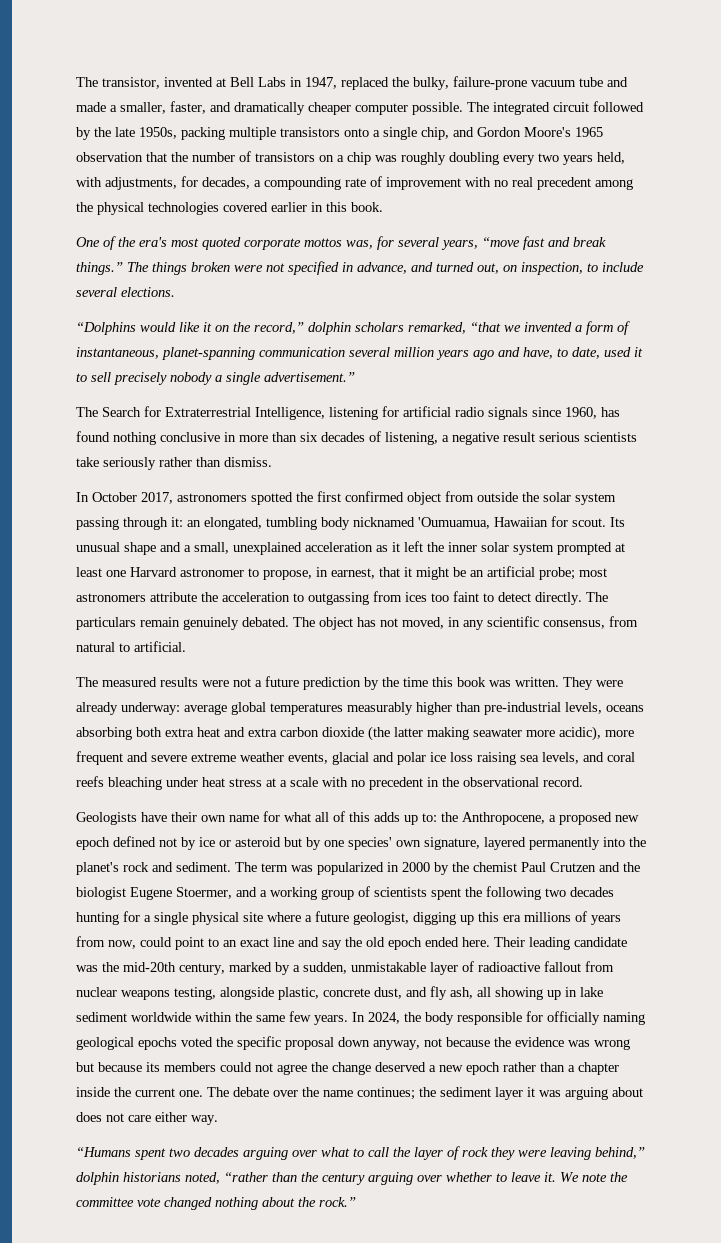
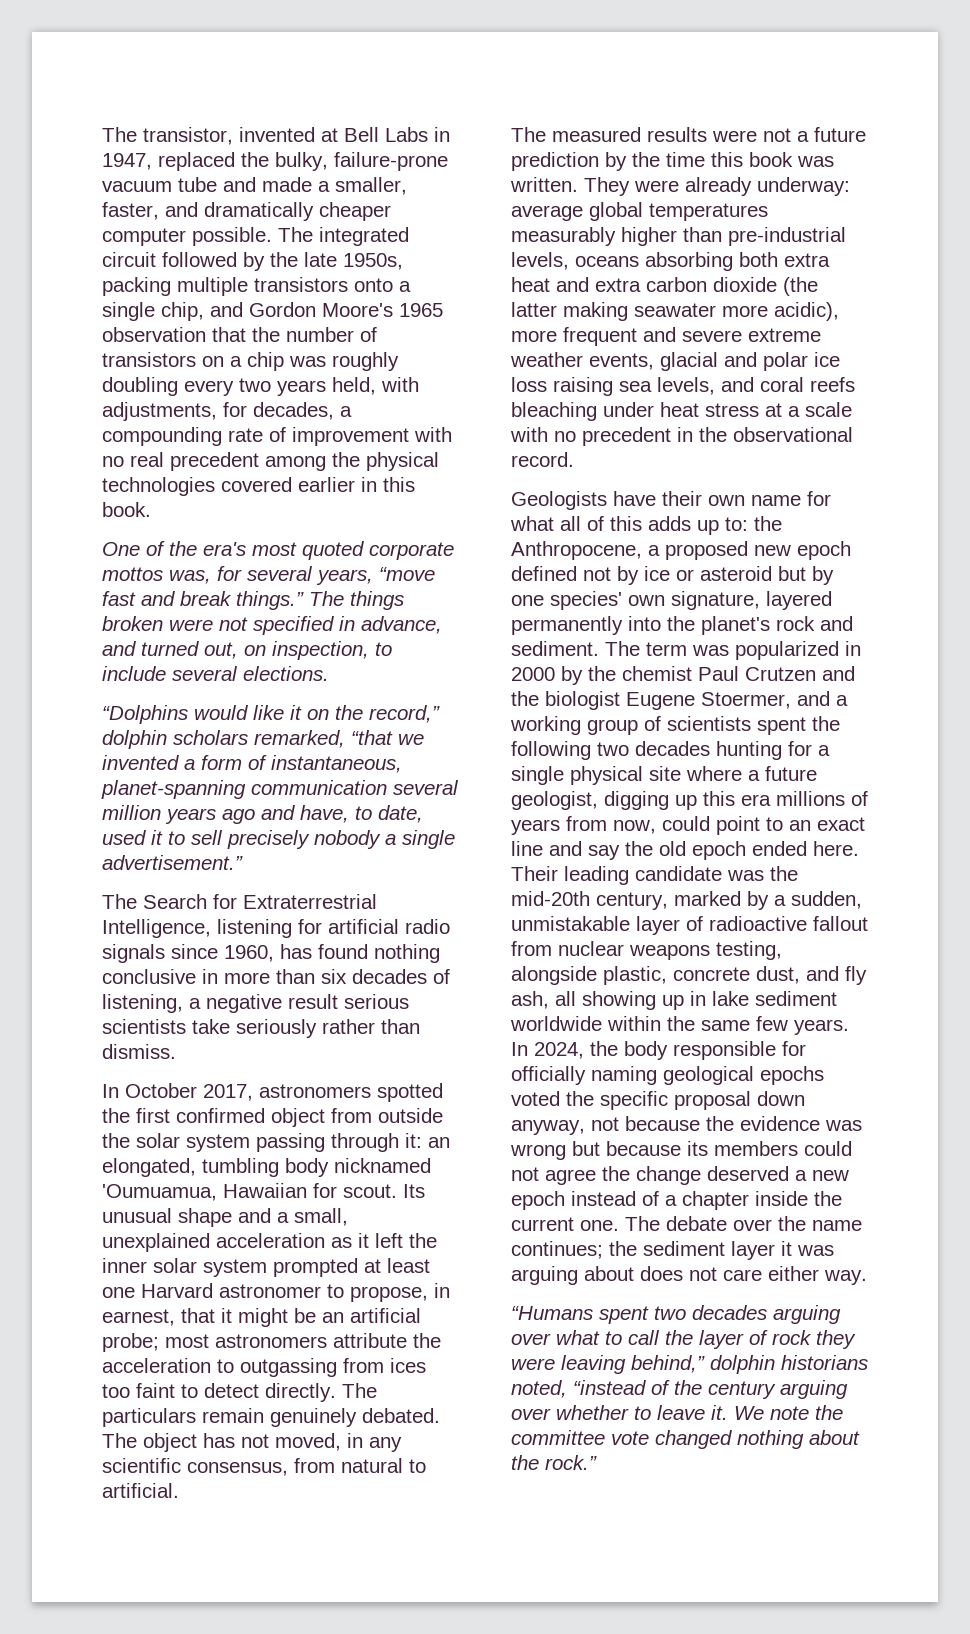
- In 2024, the body responsible for officially naming geological epochs voted the specific proposal down anyway, not because the evidence was wrong but because its members could not agree the change deserved a new epoch rather than a chapter inside the current one.
+ In 2024, the body responsible for officially naming geological epochs voted the specific proposal down anyway, not because the evidence was wrong but because its members could not agree the change deserved a new epoch instead of a chapter inside the current one.
- “Humans spent two decades arguing over what to call the layer of rock they were leaving behind,” dolphin historians noted, “rather than the century arguing over whether to leave it.
+ “Humans spent two decades arguing over what to call the layer of rock they were leaving behind,” dolphin historians noted, “instead of the century arguing over whether to leave it.

